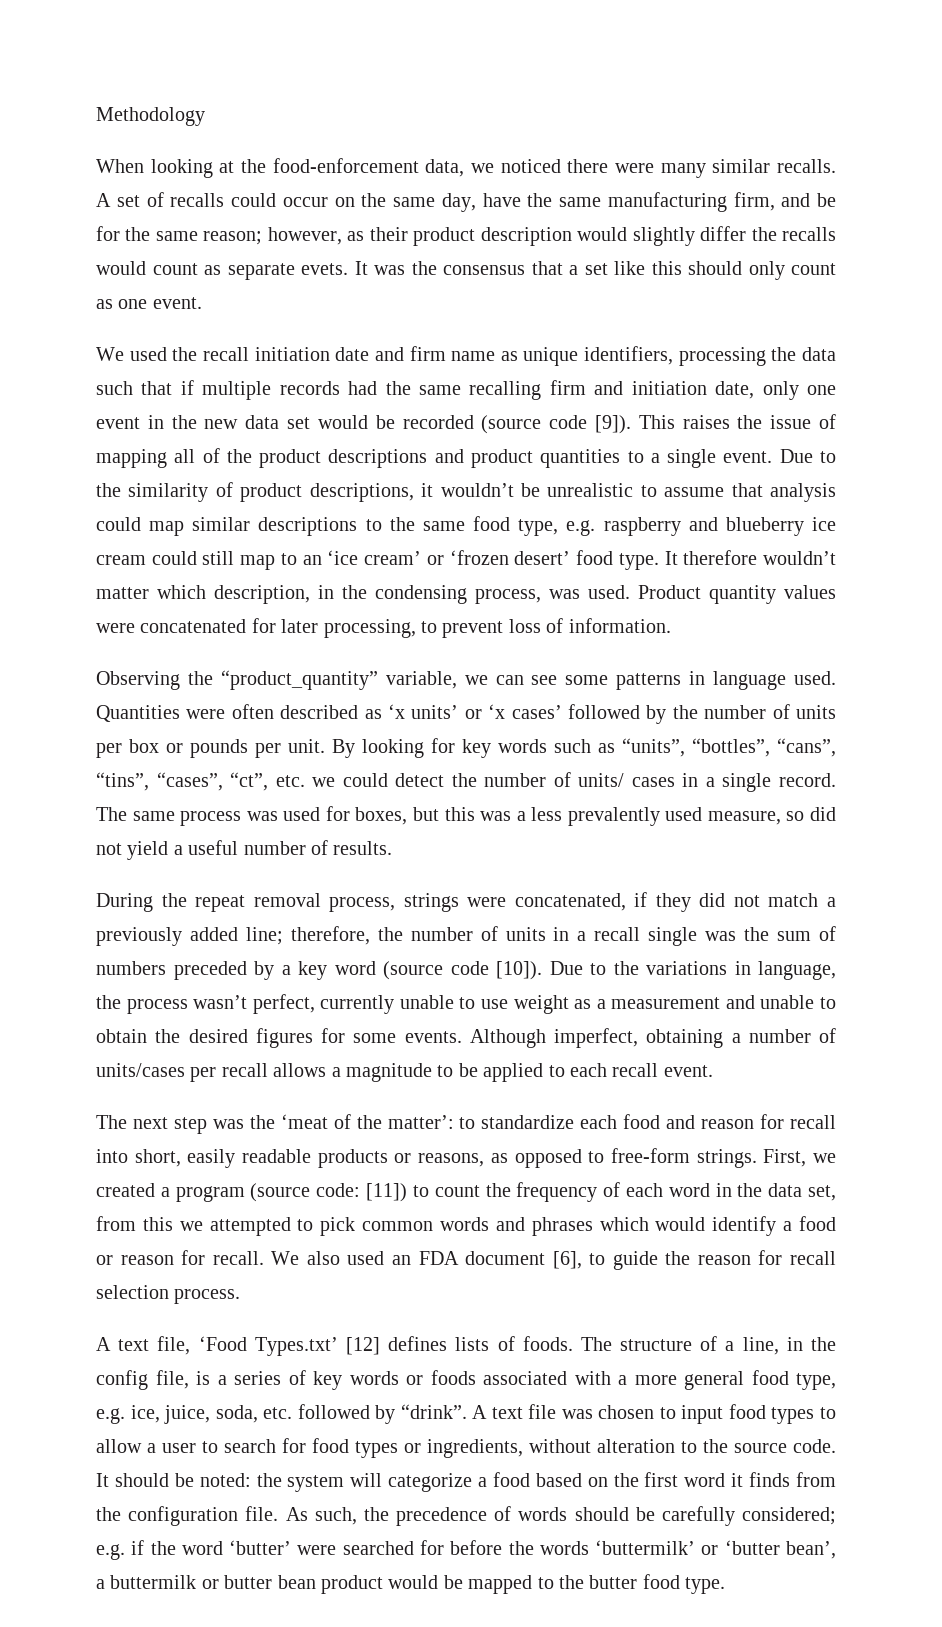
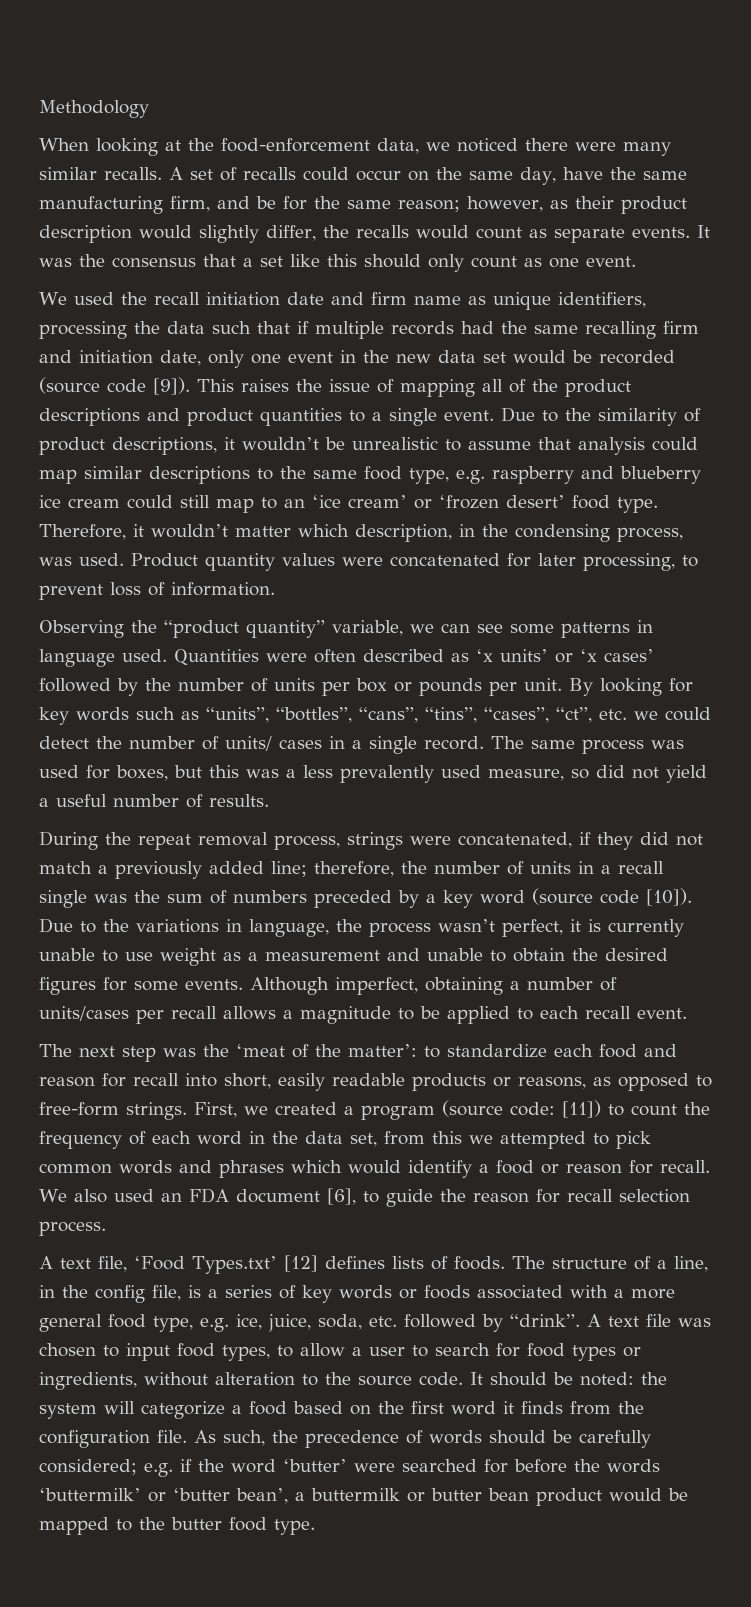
- A set of recalls could occur on the same day, have the same manufacturing firm, and be for the same reason; however, as their product description would slightly differ the recalls would count as separate evets.
+ A set of recalls could occur on the same day, have the same manufacturing firm, and be for the same reason; however, as their product description would slightly differ, the recalls would count as separate events.
- It therefore wouldn’t matter which description, in the condensing process, was used.
+ Therefore, it wouldn’t matter which description, in the condensing process, was used.
- Observing the “product_quantity” variable, we can see some patterns in language used.
+ Observing the “product quantity” variable, we can see some patterns in language used.
- Due to the variations in language, the process wasn’t perfect, currently unable to use weight as a measurement and unable to obtain the desired figures for some events.
+ Due to the variations in language, the process wasn’t perfect, it is currently unable to use weight as a measurement and unable to obtain the desired figures for some events.
- A text file was chosen to input food types to allow a user to search for food types or ingredients, without alteration to the source code.
+ A text file was chosen to input food types, to allow a user to search for food types or ingredients, without alteration to the source code.

